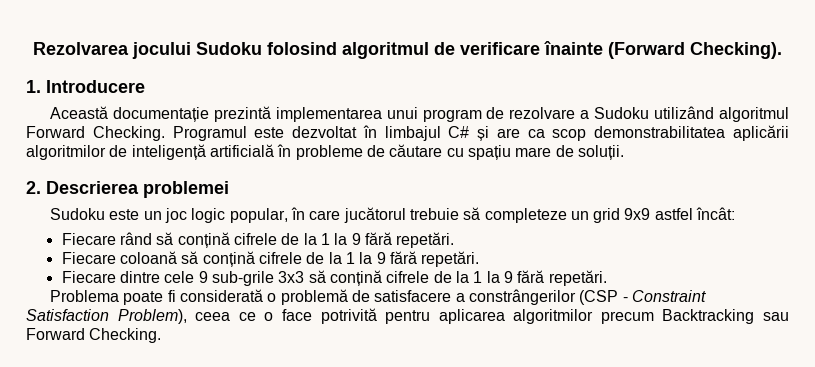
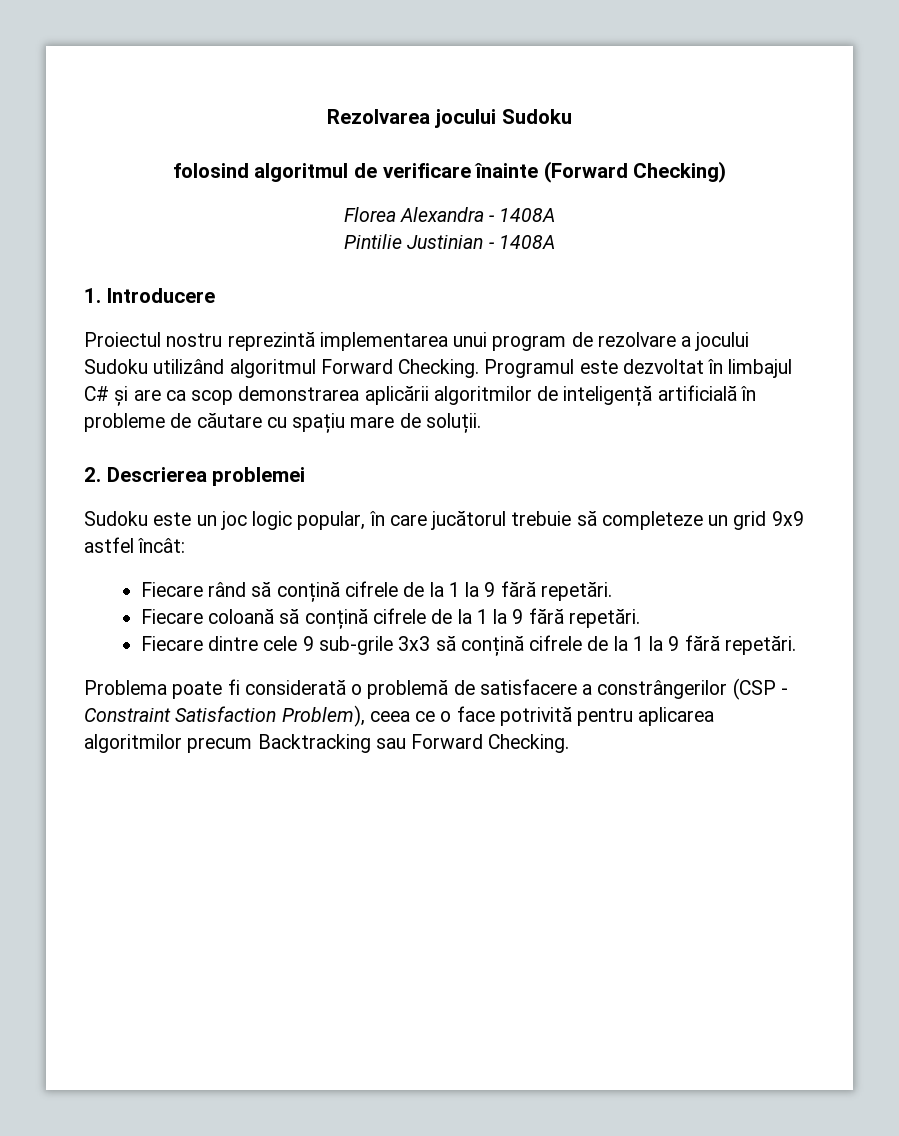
- Rezolvarea jocului Sudoku folosind algoritmul de verificare înainte (Forward Checking).
+ Rezolvarea jocului Sudoku
+ folosind algoritmul de verificare înainte (Forward Checking)
+ Florea Alexandra - 1408A
+ Pintilie Justinian - 1408A
- Această documentație prezintă implementarea unui program de rezolvare a Sudoku utilizând algoritmul Forward Checking.
+ Proiectul nostru reprezintă implementarea unui program de rezolvare a jocului Sudoku utilizând algoritmul Forward Checking.
- Programul este dezvoltat în limbajul C# și are ca scop demonstrabilitatea aplicării algoritmilor de inteligență artificială în probleme de căutare cu spațiu mare de soluții.
+ Programul este dezvoltat în limbajul C# și are ca scop demonstrarea aplicării algoritmilor de inteligență artificială în probleme de căutare cu spațiu mare de soluții.

